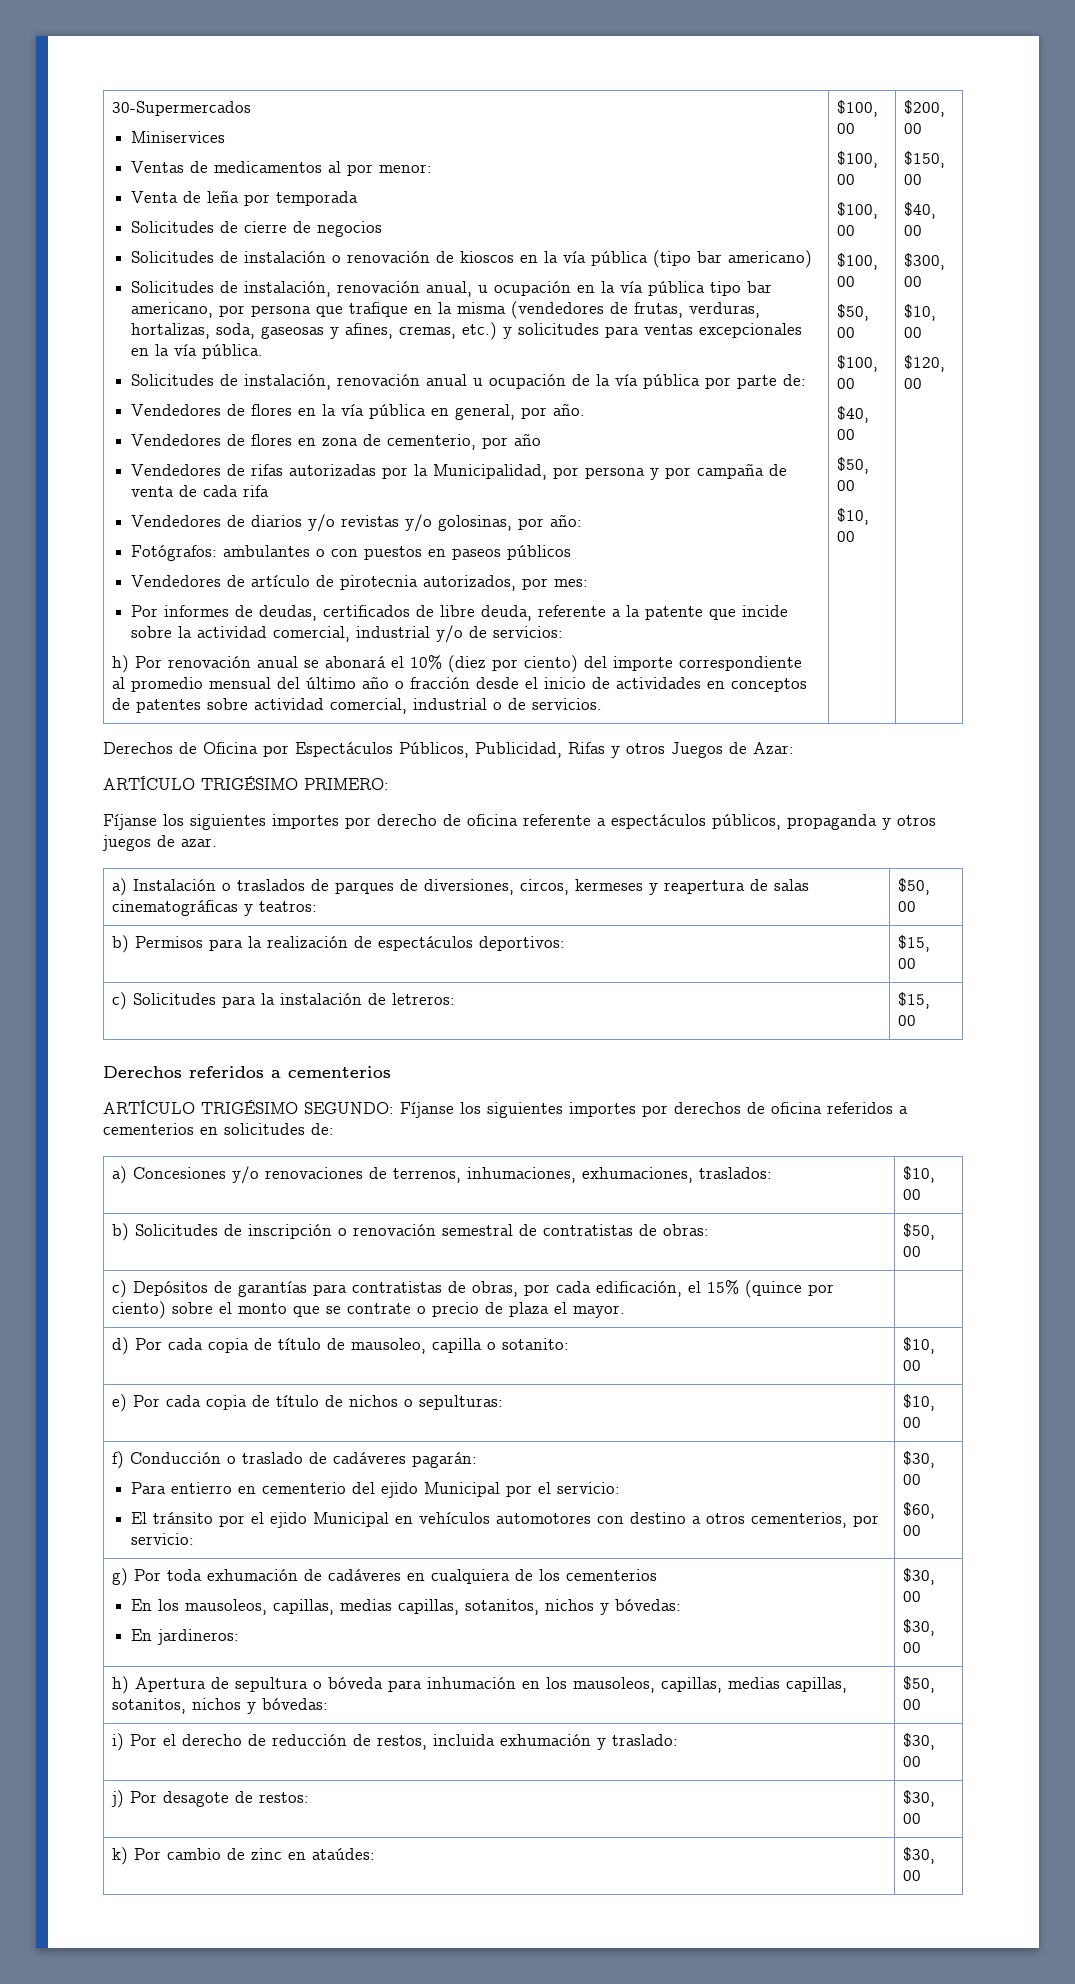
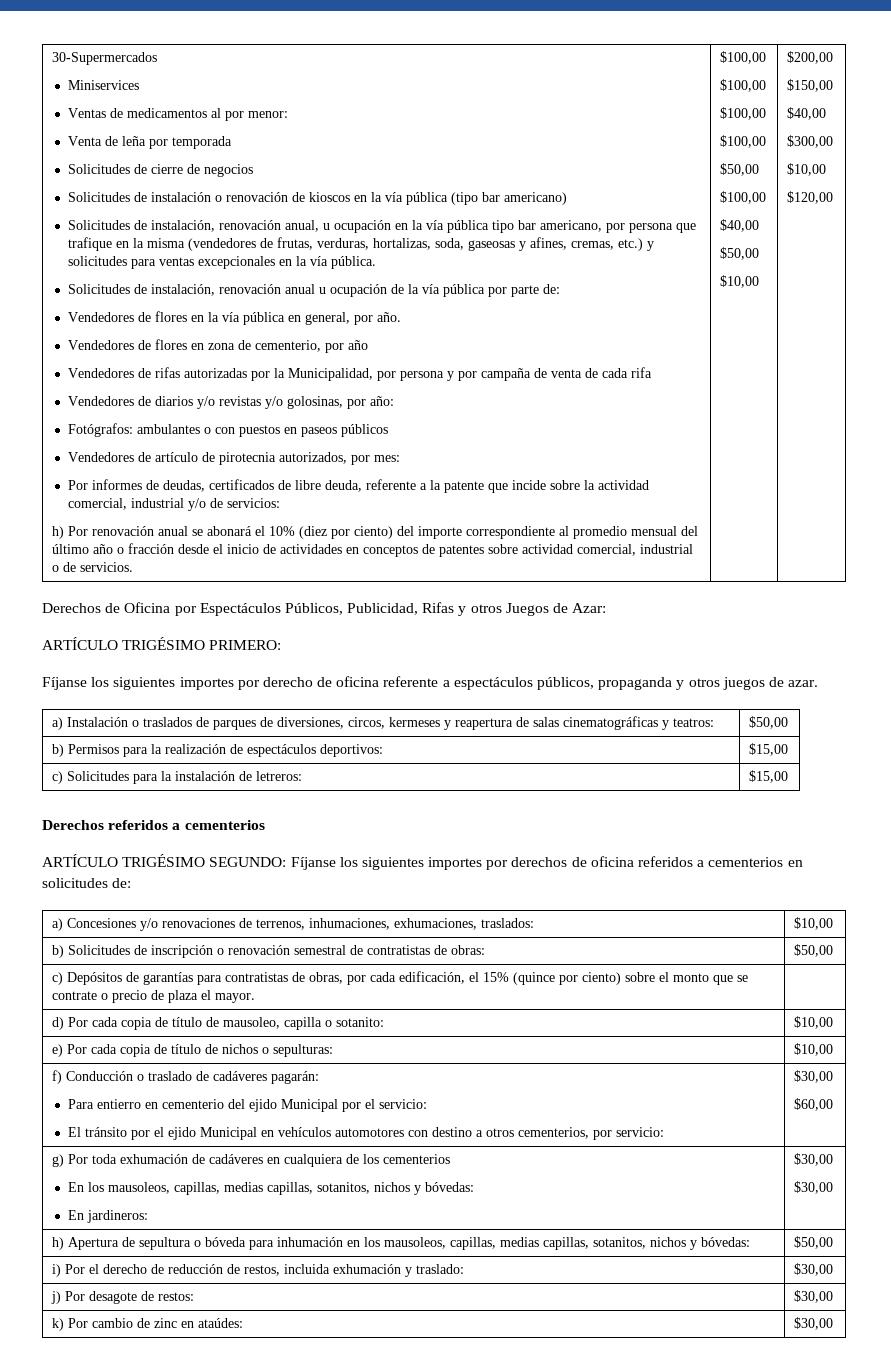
- h) Por renovación anual se abonará el 10% (diez por ciento) del importe correspondiente al promedio mensual del último año o fracción desde el inicio de actividades en conceptos de patentes sobre actividad comercial, industrial o de servicios. | $100, 00
- $100, 00
- $100, 00
- $100, 00
- $50, 00
- $100, 00
- $40, 00
- $50, 00
- $10, 00 | $200, 00
- $150, 00
- $40, 00
- $300, 00
- $10, 00
- $120, 00
+ h) Por renovación anual se abonará el 10% (diez por ciento) del importe correspondiente al promedio mensual del último año o fracción desde el inicio de actividades en conceptos de patentes sobre actividad comercial, industrial o de servicios. | $100,00
+ $100,00
+ $100,00
+ $100,00
+ $50,00
+ $100,00
+ $40,00
+ $50,00
+ $10,00 | $200,00
+ $150,00
+ $40,00
+ $300,00
+ $10,00
+ $120,00
- a) Instalación o traslados de parques de diversiones, circos, kermeses y reapertura de salas cinematográficas y teatros: | $50, 00
+ a) Instalación o traslados de parques de diversiones, circos, kermeses y reapertura de salas cinematográficas y teatros: | $50,00
- b) Permisos para la realización de espectáculos deportivos: | $15, 00
+ b) Permisos para la realización de espectáculos deportivos: | $15,00
- c) Solicitudes para la instalación de letreros: | $15, 00
+ c) Solicitudes para la instalación de letreros: | $15,00
- a) Concesiones y/o renovaciones de terrenos, inhumaciones, exhumaciones, traslados: | $10, 00
+ a) Concesiones y/o renovaciones de terrenos, inhumaciones, exhumaciones, traslados: | $10,00
- b) Solicitudes de inscripción o renovación semestral de contratistas de obras: | $50, 00
+ b) Solicitudes de inscripción o renovación semestral de contratistas de obras: | $50,00
- d) Por cada copia de título de mausoleo, capilla o sotanito: | $10, 00
+ d) Por cada copia de título de mausoleo, capilla o sotanito: | $10,00
- e) Por cada copia de título de nichos o sepulturas: | $10, 00
+ e) Por cada copia de título de nichos o sepulturas: | $10,00
  f) Conducción o traslado de cadáveres pagarán:
  Para entierro en cementerio del ejido Municipal por el servicio:
- El tránsito por el ejido Municipal en vehículos automotores con destino a otros cementerios, por servicio: | $30, 00
- $60, 00
+ El tránsito por el ejido Municipal en vehículos automotores con destino a otros cementerios, por servicio: | $30,00
+ $60,00
  g) Por toda exhumación de cadáveres en cualquiera de los cementerios
  En los mausoleos, capillas, medias capillas, sotanitos, nichos y bóvedas:
- En jardineros: | $30, 00
- $30, 00
+ En jardineros: | $30,00
+ $30,00
- h) Apertura de sepultura o bóveda para inhumación en los mausoleos, capillas, medias capillas, sotanitos, nichos y bóvedas: | $50, 00
+ h) Apertura de sepultura o bóveda para inhumación en los mausoleos, capillas, medias capillas, sotanitos, nichos y bóvedas: | $50,00
- i) Por el derecho de reducción de restos, incluida exhumación y traslado: | $30, 00
+ i) Por el derecho de reducción de restos, incluida exhumación y traslado: | $30,00
- j) Por desagote de restos: | $30, 00
+ j) Por desagote de restos: | $30,00
- k) Por cambio de zinc en ataúdes: | $30, 00
+ k) Por cambio de zinc en ataúdes: | $30,00

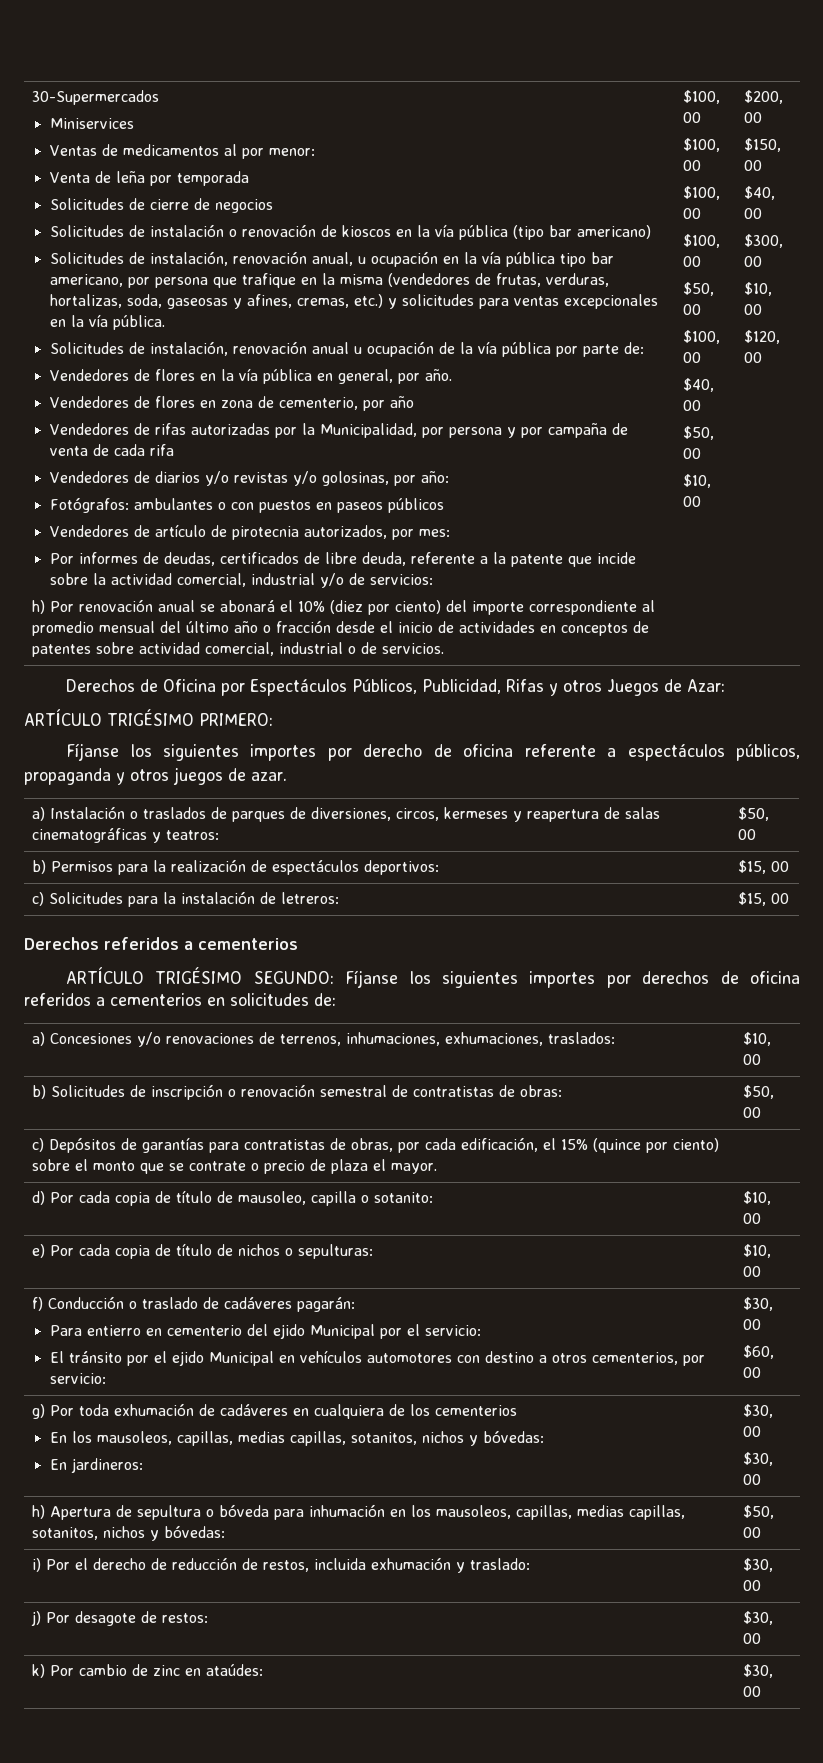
- h) Por renovación anual se abonará el 10% (diez por ciento) del importe correspondiente al promedio mensual del último año o fracción desde el inicio de actividades en conceptos de patentes sobre actividad comercial, industrial o de servicios. | $100,00
- $100,00
- $100,00
- $100,00
- $50,00
- $100,00
- $40,00
- $50,00
- $10,00 | $200,00
- $150,00
- $40,00
- $300,00
- $10,00
- $120,00
+ h) Por renovación anual se abonará el 10% (diez por ciento) del importe correspondiente al promedio mensual del último año o fracción desde el inicio de actividades en conceptos de patentes sobre actividad comercial, industrial o de servicios. | $100, 00
+ $100, 00
+ $100, 00
+ $100, 00
+ $50, 00
+ $100, 00
+ $40, 00
+ $50, 00
+ $10, 00 | $200, 00
+ $150, 00
+ $40, 00
+ $300, 00
+ $10, 00
+ $120, 00
- a) Instalación o traslados de parques de diversiones, circos, kermeses y reapertura de salas cinematográficas y teatros: | $50,00
+ a) Instalación o traslados de parques de diversiones, circos, kermeses y reapertura de salas cinematográficas y teatros: | $50, 00
- b) Permisos para la realización de espectáculos deportivos: | $15,00
+ b) Permisos para la realización de espectáculos deportivos: | $15, 00
- c) Solicitudes para la instalación de letreros: | $15,00
+ c) Solicitudes para la instalación de letreros: | $15, 00
- a) Concesiones y/o renovaciones de terrenos, inhumaciones, exhumaciones, traslados: | $10,00
+ a) Concesiones y/o renovaciones de terrenos, inhumaciones, exhumaciones, traslados: | $10, 00
- b) Solicitudes de inscripción o renovación semestral de contratistas de obras: | $50,00
+ b) Solicitudes de inscripción o renovación semestral de contratistas de obras: | $50, 00
- d) Por cada copia de título de mausoleo, capilla o sotanito: | $10,00
+ d) Por cada copia de título de mausoleo, capilla o sotanito: | $10, 00
- e) Por cada copia de título de nichos o sepulturas: | $10,00
+ e) Por cada copia de título de nichos o sepulturas: | $10, 00
  f) Conducción o traslado de cadáveres pagarán:
  Para entierro en cementerio del ejido Municipal por el servicio:
- El tránsito por el ejido Municipal en vehículos automotores con destino a otros cementerios, por servicio: | $30,00
- $60,00
+ El tránsito por el ejido Municipal en vehículos automotores con destino a otros cementerios, por servicio: | $30, 00
+ $60, 00
  g) Por toda exhumación de cadáveres en cualquiera de los cementerios
  En los mausoleos, capillas, medias capillas, sotanitos, nichos y bóvedas:
- En jardineros: | $30,00
- $30,00
+ En jardineros: | $30, 00
+ $30, 00
- h) Apertura de sepultura o bóveda para inhumación en los mausoleos, capillas, medias capillas, sotanitos, nichos y bóvedas: | $50,00
+ h) Apertura de sepultura o bóveda para inhumación en los mausoleos, capillas, medias capillas, sotanitos, nichos y bóvedas: | $50, 00
- i) Por el derecho de reducción de restos, incluida exhumación y traslado: | $30,00
+ i) Por el derecho de reducción de restos, incluida exhumación y traslado: | $30, 00
- j) Por desagote de restos: | $30,00
+ j) Por desagote de restos: | $30, 00
- k) Por cambio de zinc en ataúdes: | $30,00
+ k) Por cambio de zinc en ataúdes: | $30, 00

